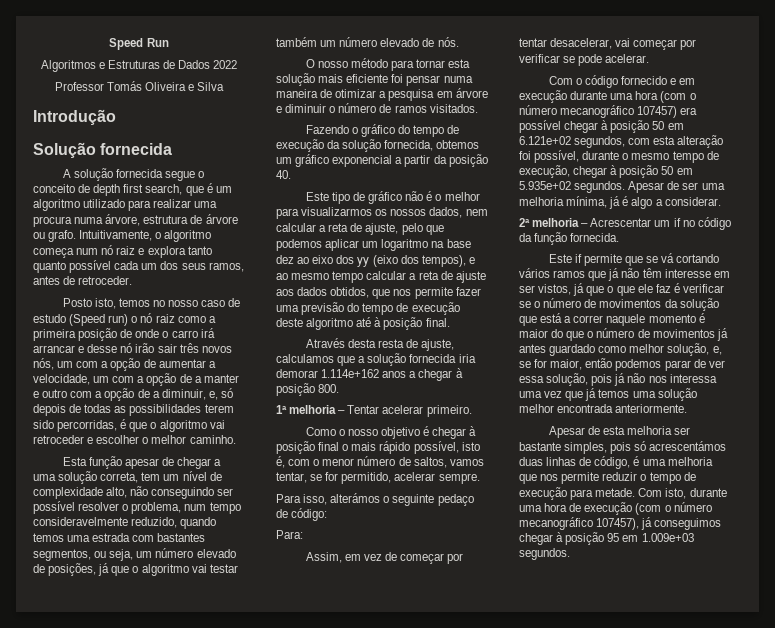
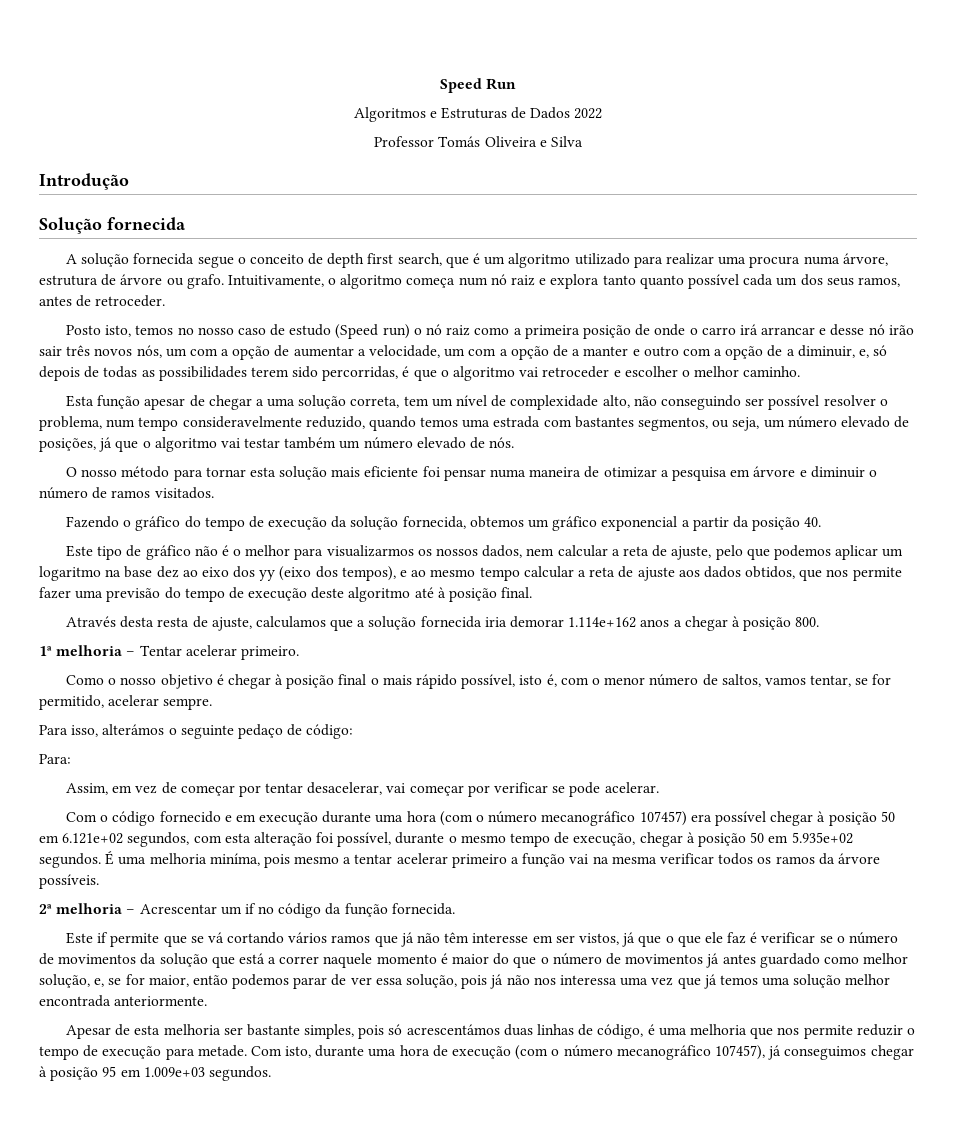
- Apesar de ser uma melhoria mínima, já é algo a considerar.
+ É uma melhoria miníma, pois mesmo a tentar acelerar primeiro a função vai na mesma verificar todos os ramos da árvore possíveis.

